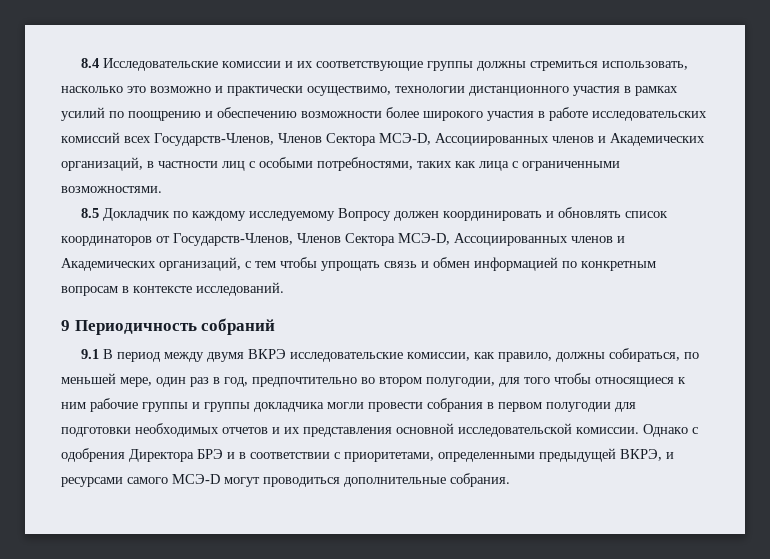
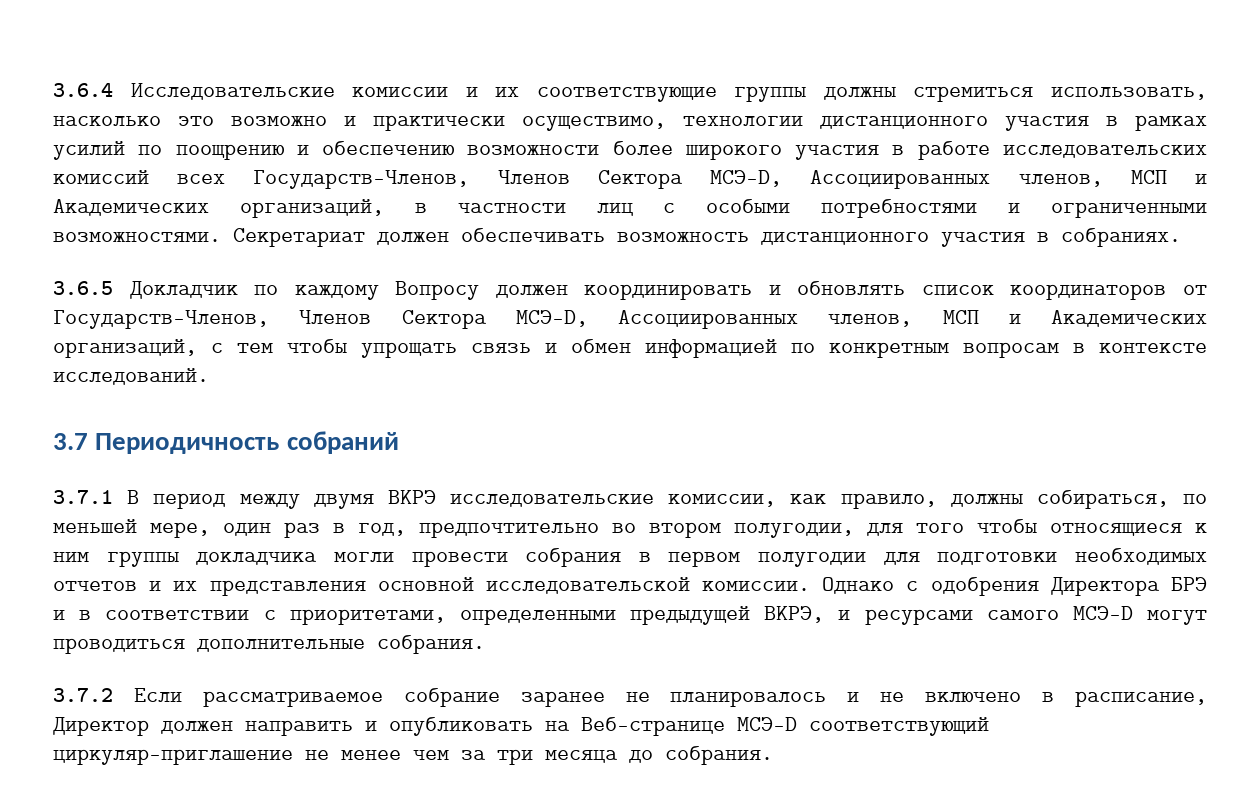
- 8.4 Исследовательские комиссии и их соответствующие группы должны стремиться использовать, насколько это возможно и практически осуществимо, технологии дистанционного участия в рамках усилий по поощрению и обеспечению возможности более широкого участия в работе исследовательских комиссий всех Государств-Членов, Членов Сектора МСЭ-D, Ассоциированных членов и Академических организаций, в частности лиц с особыми потребностями, таких как лица с ограниченными возможностями.
- 8.5 Докладчик по каждому исследуемому Вопросу должен координировать и обновлять список координаторов от Государств-Членов, Членов Сектора МСЭ-D, Ассоциированных членов и Академических организаций, с тем чтобы упрощать связь и обмен информацией по конкретным вопросам в контексте исследований.
+ 3.6.4 Исследовательские комиссии и их соответствующие группы должны стремиться использовать, насколько это возможно и практически осуществимо, технологии дистанционного участия в рамках усилий по поощрению и обеспечению возможности более широкого участия в работе исследовательских комиссий всех Государств-Членов, Членов Сектора МСЭ-D, Ассоциированных членов, МCП и Академических организаций, в частности лиц с особыми потребностями и ограниченными возможностями. Секретариат должен обеспечивать возможность дистанционного участия в собраниях.
+ 3.6.5 Докладчик по каждому Вопросу должен координировать и обновлять список координаторов от Государств-Членов, Членов Сектора МСЭ-D, Ассоциированных членов, МCП и Академических организаций, с тем чтобы упрощать связь и обмен информацией по конкретным вопросам в контексте исследований.
- 9 Периодичность собраний
+ 3.7 Периодичность собраний
- 9.1 В период между двумя ВКРЭ исследовательские комиссии, как правило, должны собираться, по меньшей мере, один раз в год, предпочтительно во втором полугодии, для того чтобы относящиеся к ним рабочие группы и группы докладчика могли провести собрания в первом полугодии для подготовки необходимых отчетов и их представления основной исследовательской комиссии.
+ 3.7.1 В период между двумя ВКРЭ исследовательские комиссии, как правило, должны собираться, по меньшей мере, один раз в год, предпочтительно во втором полугодии, для того чтобы относящиеся к ним группы докладчика могли провести собрания в первом полугодии для подготовки необходимых отчетов и их представления основной исследовательской комиссии.
+ 3.7.2 Если рассматриваемое собрание заранее не планировалось и не включено в расписание, Директор должен направить и опубликовать на Веб-странице МСЭ-D соответствующий циркуляр-приглашение не менее чем за три месяца до собрания.

